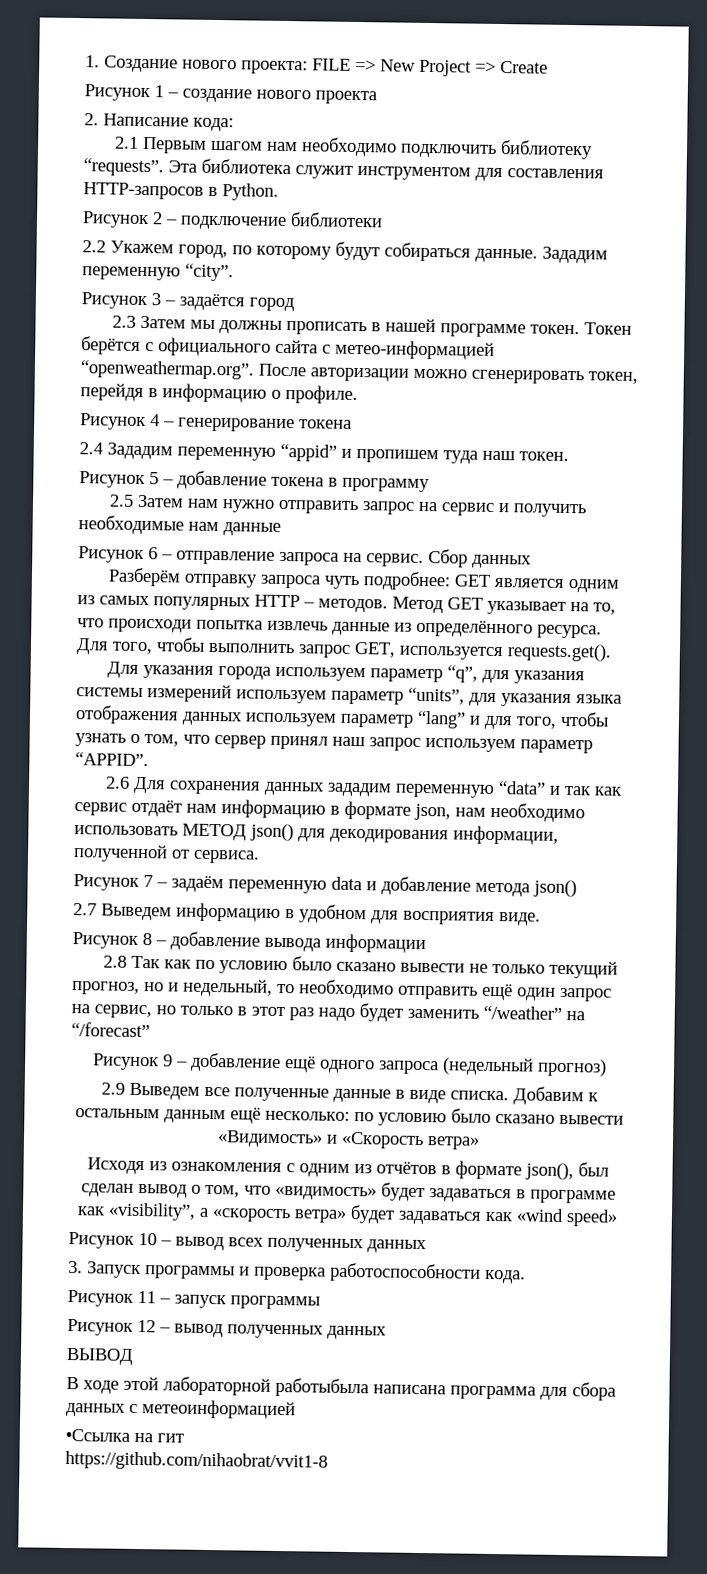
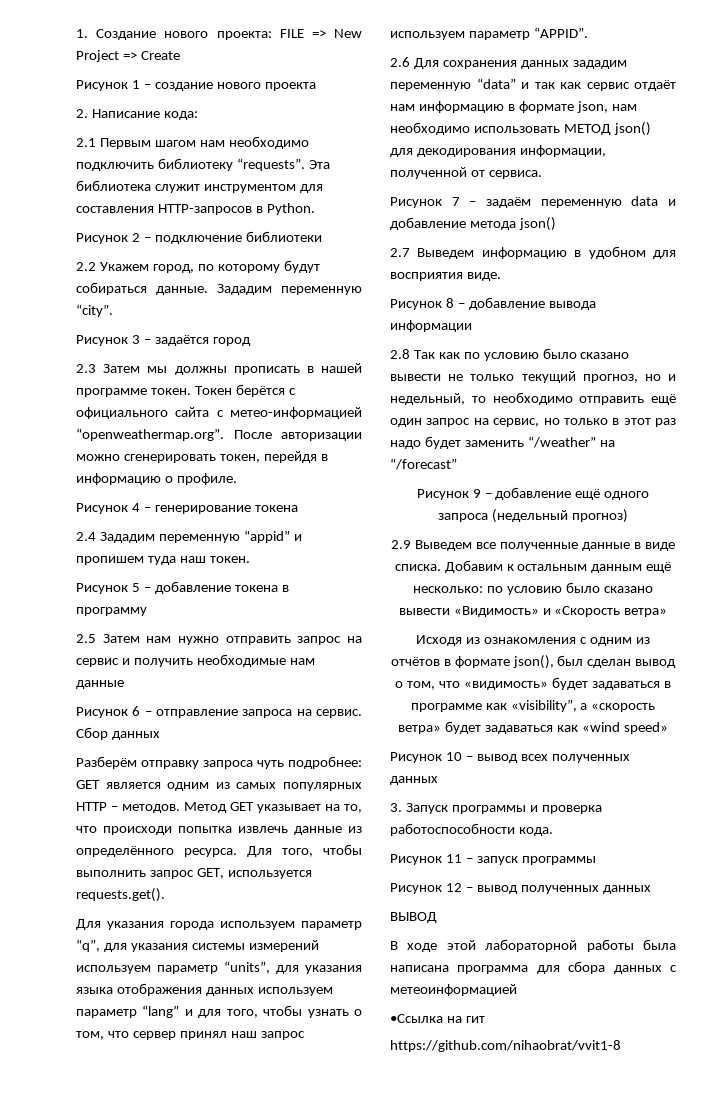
- В ходе этой лабораторной работыбыла написана программа для сбора данных с метеоинформацией
+ В ходе этой лабораторной работы была написана программа для сбора данных с метеоинформацией

